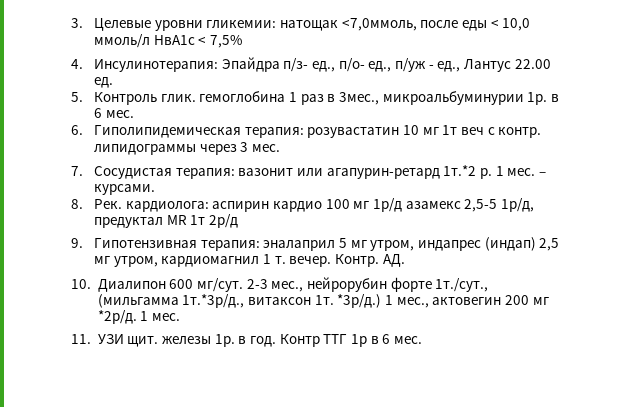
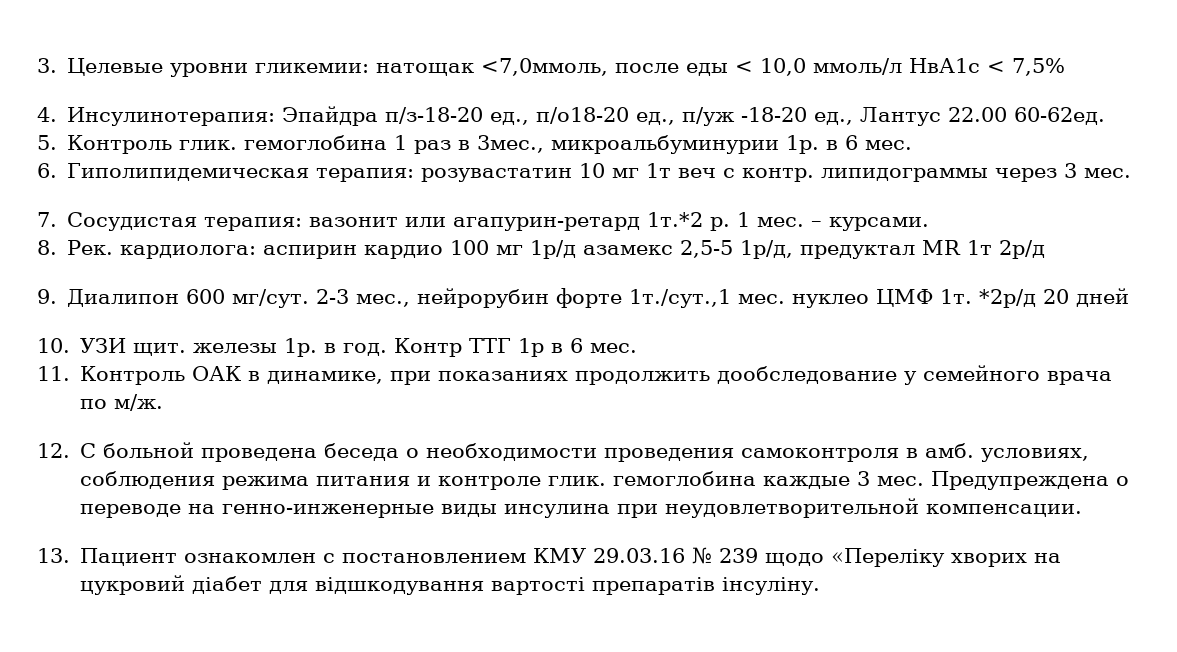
- 4. Инсулинотерапия: Эпайдра п/з- ед., п/о- ед., п/уж - ед., Лантус 22.00 ед.
+ 4. Инсулинотерапия: Эпайдра п/з-18-20 ед., п/о18-20 ед., п/уж -18-20 ед., Лантус 22.00 60-62ед.
- 9. Гипотензивная терапия: эналаприл 5 мг утром, индапрес (индап) 2,5 мг утром, кардиомагнил 1 т. вечер. Контр. АД.
- 10. Диалипон 600 мг/сут.
+ 9. Диалипон 600 мг/сут.
- 2-3 мес., нейрорубин форте 1т./сут., (мильгамма 1т.*3р/д., витаксон 1т. *3р/д.) 1 мес., актовегин 200 мг *2р/д. 1 мес.
- 11. УЗИ щит. железы 1р. в год.
+ 2-3 мес., нейрорубин форте 1т./сут.,1 мес. нуклео ЦМФ 1т. *2р/д 20 дней
+ 10. УЗИ щит. железы 1р. в год.
+ 11. Контроль ОАК в динамике, при показаниях продолжить дообследование у семейного врача по м/ж.
+ 12. С больной проведена беседа о необходимости проведения самоконтроля в амб. условиях, соблюдения режима питания и контроле глик. гемоглобина каждые 3 мес. Предупреждена о переводе на генно-инженерные виды инсулина при неудовлетворительной компенсации.
+ 13. Пациент ознакомлен с постановлением КМУ 29.03.16 № 239 щодо «Перелiку хворих на цукровий дiабет для вiдшкодування вартостi препаратiв iнсулiну.

